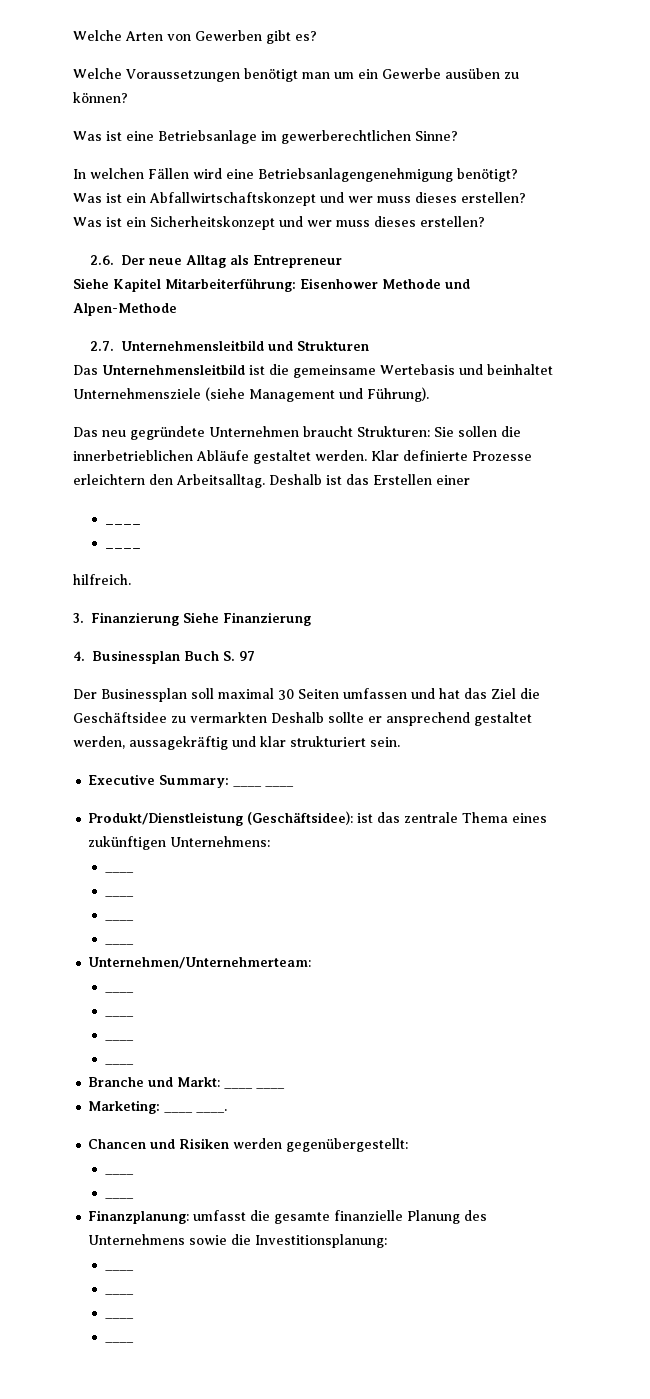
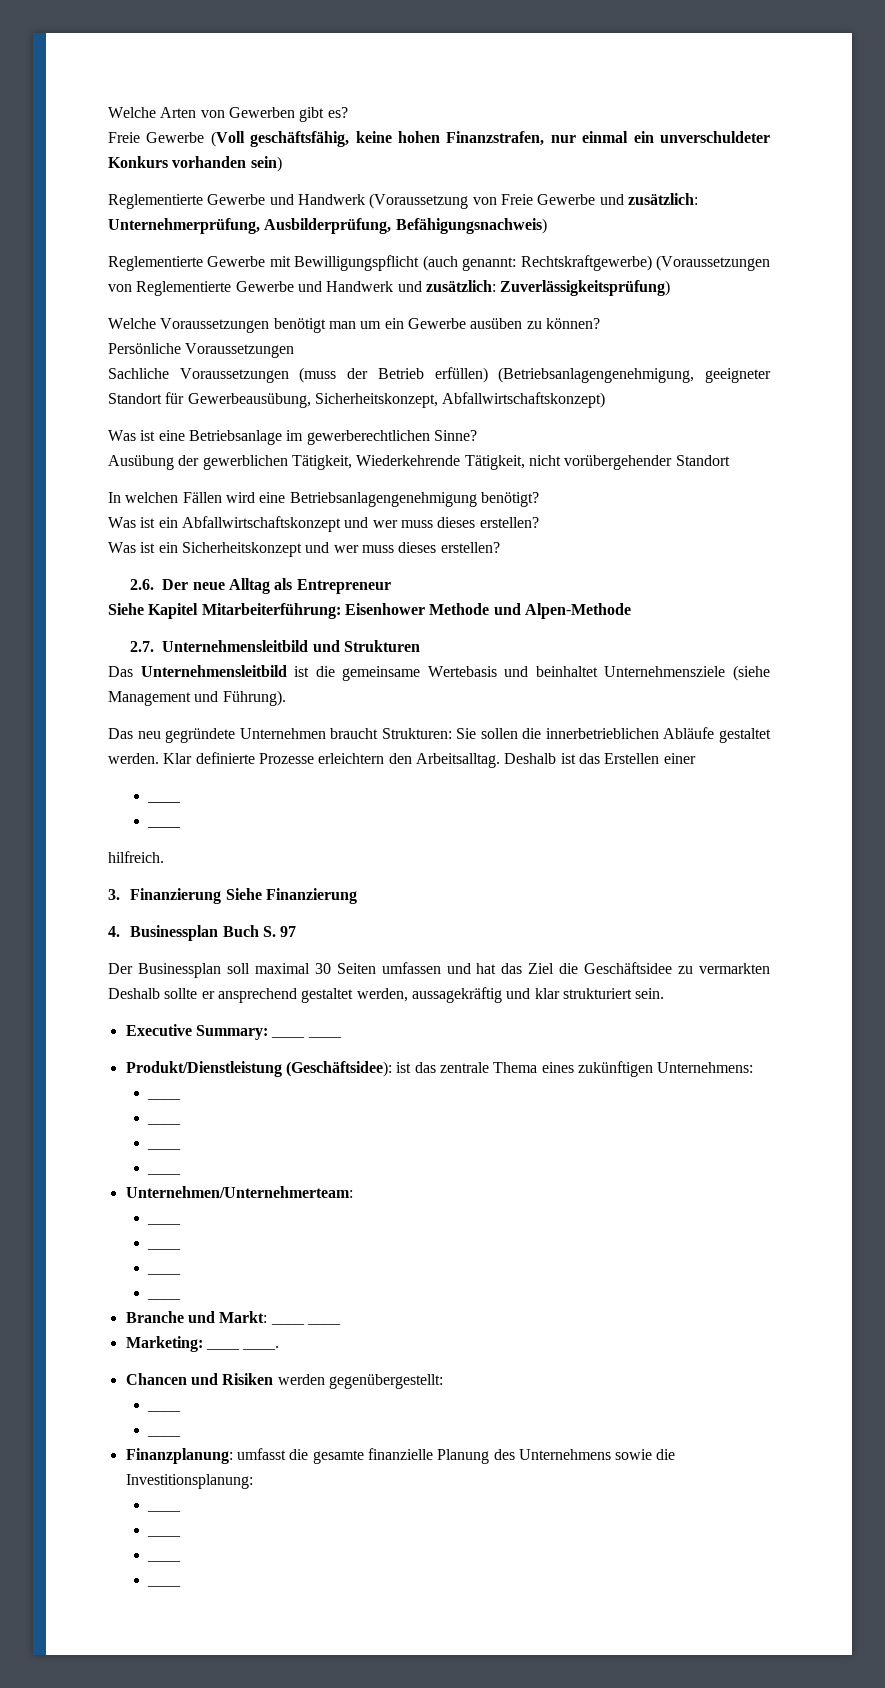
+ Freie Gewerbe (Voll geschäftsfähig, keine hohen Finanzstrafen, nur einmal ein unverschuldeter Konkurs vorhanden sein)
+ Reglementierte Gewerbe und Handwerk (Voraussetzung von Freie Gewerbe und zusätzlich: Unternehmerprüfung, Ausbilderprüfung, Befähigungsnachweis)
+ Reglementierte Gewerbe mit Bewilligungspflicht (auch genannt: Rechtskraftgewerbe) (Voraussetzungen von Reglementierte Gewerbe und Handwerk und zusätzlich: Zuverlässigkeitsprüfung)
+ Persönliche Voraussetzungen
+ Sachliche Voraussetzungen (muss der Betrieb erfüllen) (Betriebsanlagengenehmigung, geeigneter Standort für Gewerbeausübung, Sicherheitskonzept, Abfallwirtschaftskonzept)
+ Ausübung der gewerblichen Tätigkeit, Wiederkehrende Tätigkeit, nicht vorübergehender Standort

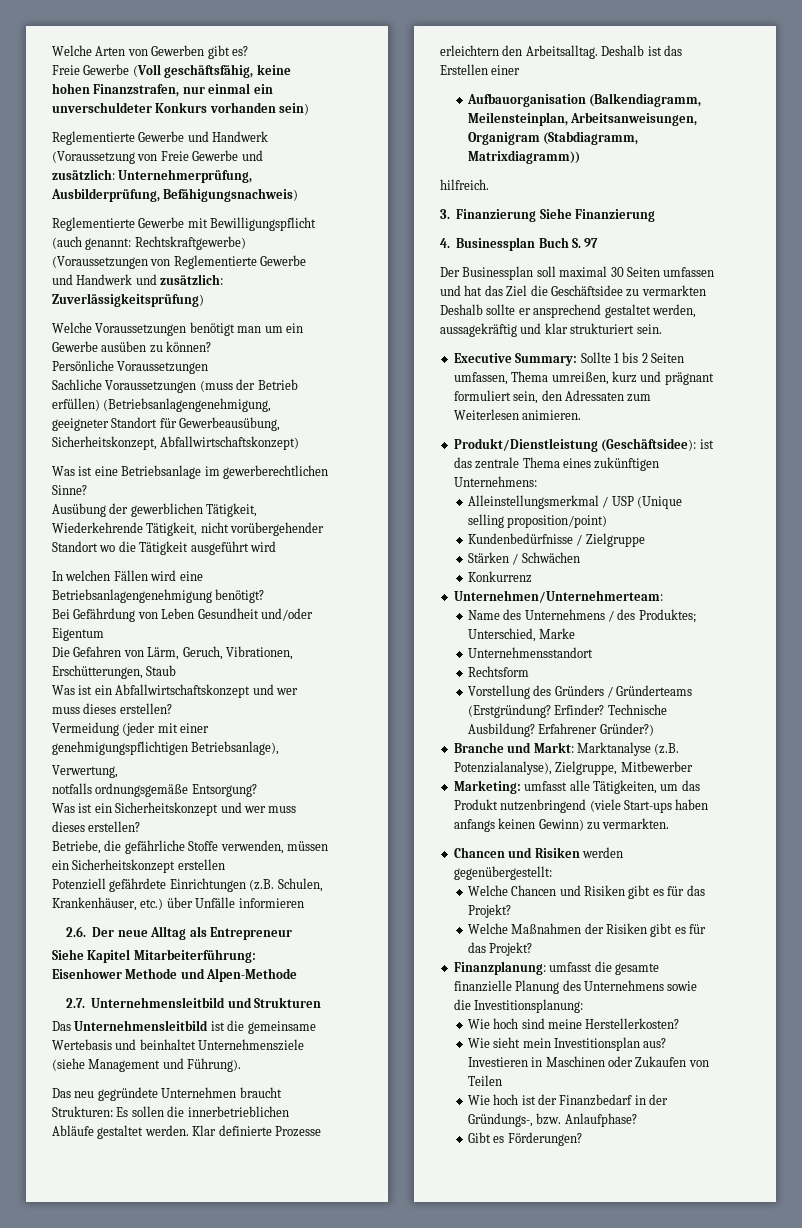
- Ausübung der gewerblichen Tätigkeit, Wiederkehrende Tätigkeit, nicht vorübergehender Standort
+ Ausübung der gewerblichen Tätigkeit, Wiederkehrende Tätigkeit, nicht vorübergehender Standort wo die Tätigkeit ausgeführt wird
+ Bei Gefährdung von Leben Gesundheit und/oder Eigentum
+ Die Gefahren von Lärm, Geruch, Vibrationen, Erschütterungen, Staub
+ Vermeidung (jeder mit einer genehmigungspflichtigen Betriebsanlage),
+ Verwertung,
+ notfalls ordnungsgemäße Entsorgung?
+ Betriebe, die gefährliche Stoffe verwenden, müssen ein Sicherheitskonzept erstellen
+ Potenziell gefährdete Einrichtungen (z.B. Schulen, Krankenhäuser, etc.) über Unfälle informieren
- Das neu gegründete Unternehmen braucht Strukturen: Sie sollen die innerbetrieblichen Abläufe gestaltet werden.
+ Das neu gegründete Unternehmen braucht Strukturen: Es sollen die innerbetrieblichen Abläufe gestaltet werden.
  Deshalb ist das Erstellen einer
- ____
- ____
+ Aufbauorganisation (Balkendiagramm, Meilensteinplan, Arbeitsanweisungen, Organigram (Stabdiagramm, Matrixdiagramm))
- Executive Summary: ____ ____
+ Executive Summary: Sollte 1 bis 2 Seiten umfassen, Thema umreißen, kurz und prägnant formuliert sein, den Adressaten zum Weiterlesen animieren.
  Produkt/Dienstleistung (Geschäftsidee): ist das zentrale Thema eines zukünftigen Unternehmens:
- ____
- ____
- ____
- ____
+ Alleinstellungsmerkmal / USP (Unique selling proposition/point)
+ Kundenbedürfnisse / Zielgruppe
+ Stärken / Schwächen
+ Konkurrenz
  Unternehmen/Unternehmerteam:
- ____
- ____
- ____
- ____
- Branche und Markt: ____ ____
- Marketing: ____ ____.
+ Name des Unternehmens / des Produktes; Unterschied, Marke
+ Unternehmensstandort
+ Rechtsform
+ Vorstellung des Gründers / Gründerteams (Erstgründung? Erfinder? Technische Ausbildung? Erfahrener Gründer?)
+ Branche und Markt: Marktanalyse (z.B. Potenzialanalyse), Zielgruppe, Mitbewerber
+ Marketing: umfasst alle Tätigkeiten, um das Produkt nutzenbringend (viele Start-ups haben anfangs keinen Gewinn) zu vermarkten.
  Chancen und Risiken werden gegenübergestellt:
- ____
- ____
+ Welche Chancen und Risiken gibt es für das Projekt?
+ Welche Maßnahmen der Risiken gibt es für das Projekt?
  Finanzplanung: umfasst die gesamte finanzielle Planung des Unternehmens sowie die Investitionsplanung:
- ____
- ____
- ____
- ____
+ Wie hoch sind meine Herstellerkosten?
+ Wie sieht mein Investitionsplan aus? Investieren in Maschinen oder Zukaufen von Teilen
+ Wie hoch ist der Finanzbedarf in der Gründungs-, bzw. Anlaufphase?
+ Gibt es Förderungen?

